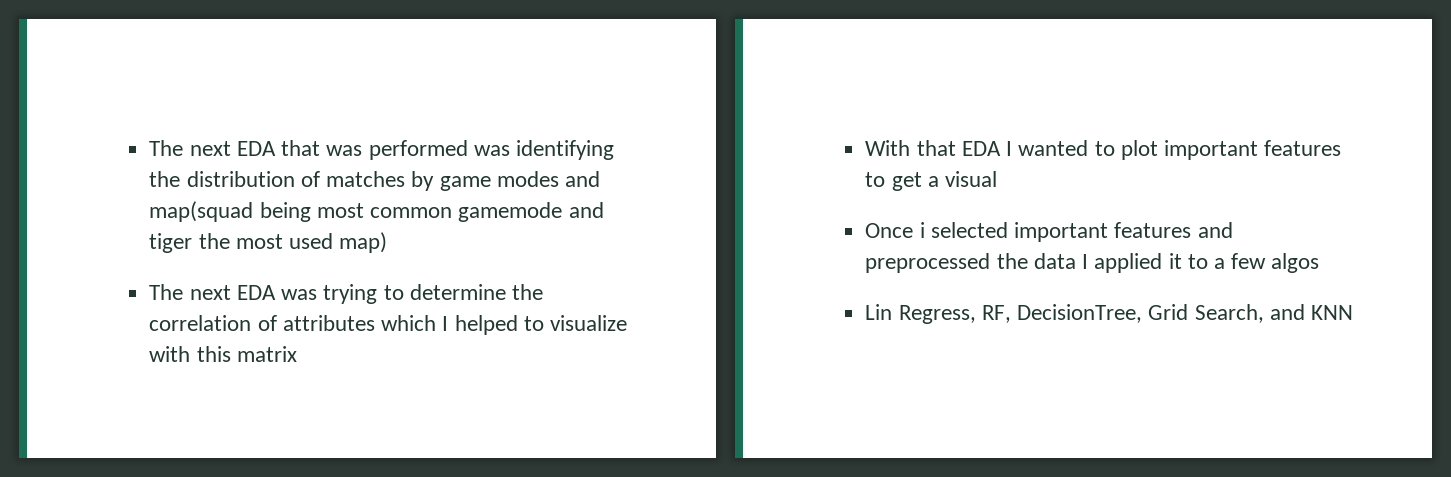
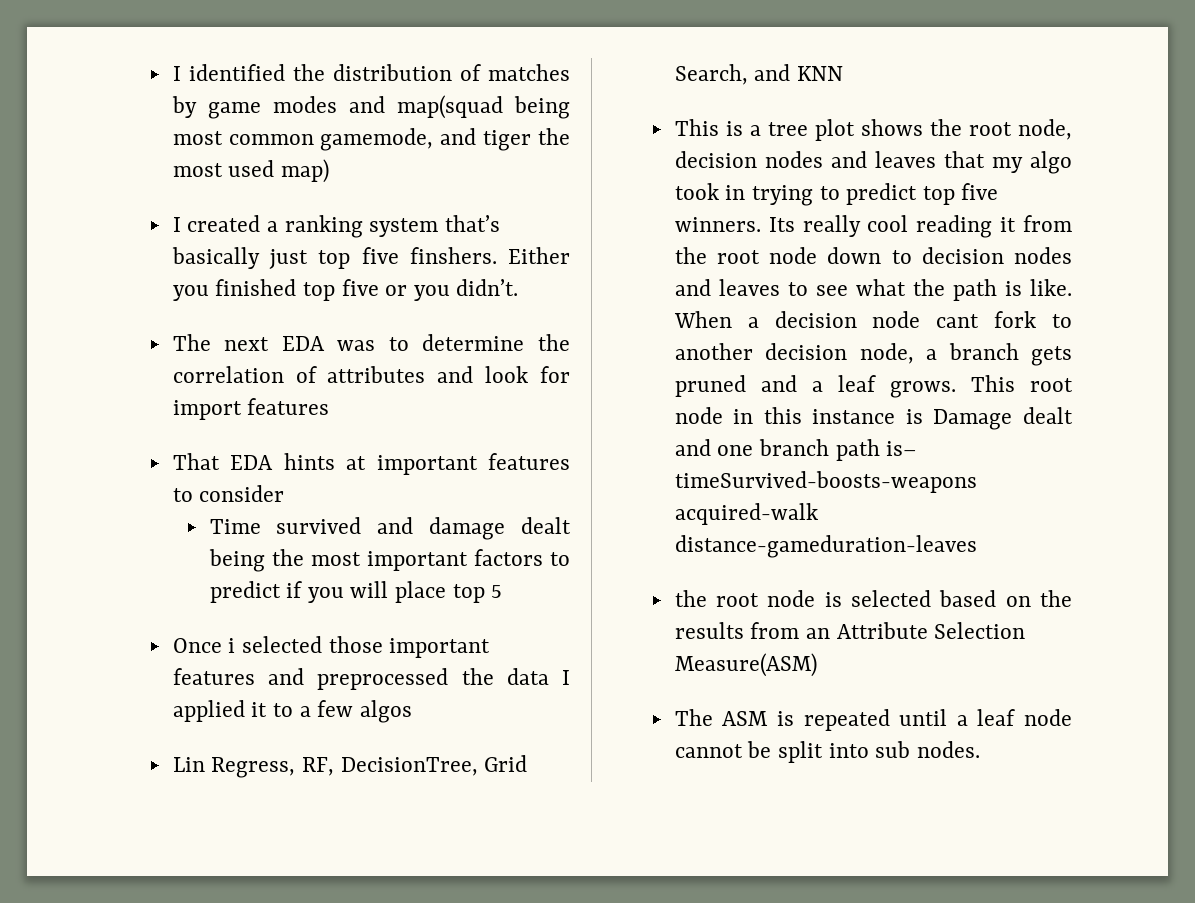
- The next EDA that was performed was identifying the distribution of matches by game modes and map(squad being most common gamemode and tiger the most used map)
+ I identified the distribution of matches by game modes and map(squad being most common gamemode, and tiger the most used map)
+ I created a ranking system that’s basically just top five finshers. Either you finished top five or you didn’t.
- The next EDA was trying to determine the correlation of attributes which I helped to visualize with this matrix
- With that EDA I wanted to plot important features to get a visual
+ The next EDA was to determine the correlation of attributes and look for import features
+ That EDA hints at important features to consider
+ Time survived and damage dealt being the most important factors to predict if you will place top 5
- Once i selected important features and preprocessed the data I applied it to a few algos
+ Once i selected those important features and preprocessed the data I applied it to a few algos
+ This is a tree plot shows the root node, decision nodes and leaves that my algo took in trying to predict top five winners. Its really cool reading it from the root node down to decision nodes and leaves to see what the path is like. When a decision node cant fork to another decision node, a branch gets pruned and a leaf grows. This root node in this instance is Damage dealt and one branch path is– timeSurvived-boosts-weapons acquired-walk distance-gameduration-leaves
+ the root node is selected based on the results from an Attribute Selection Measure(ASM)
+ The ASM is repeated until a leaf node cannot be split into sub nodes.

